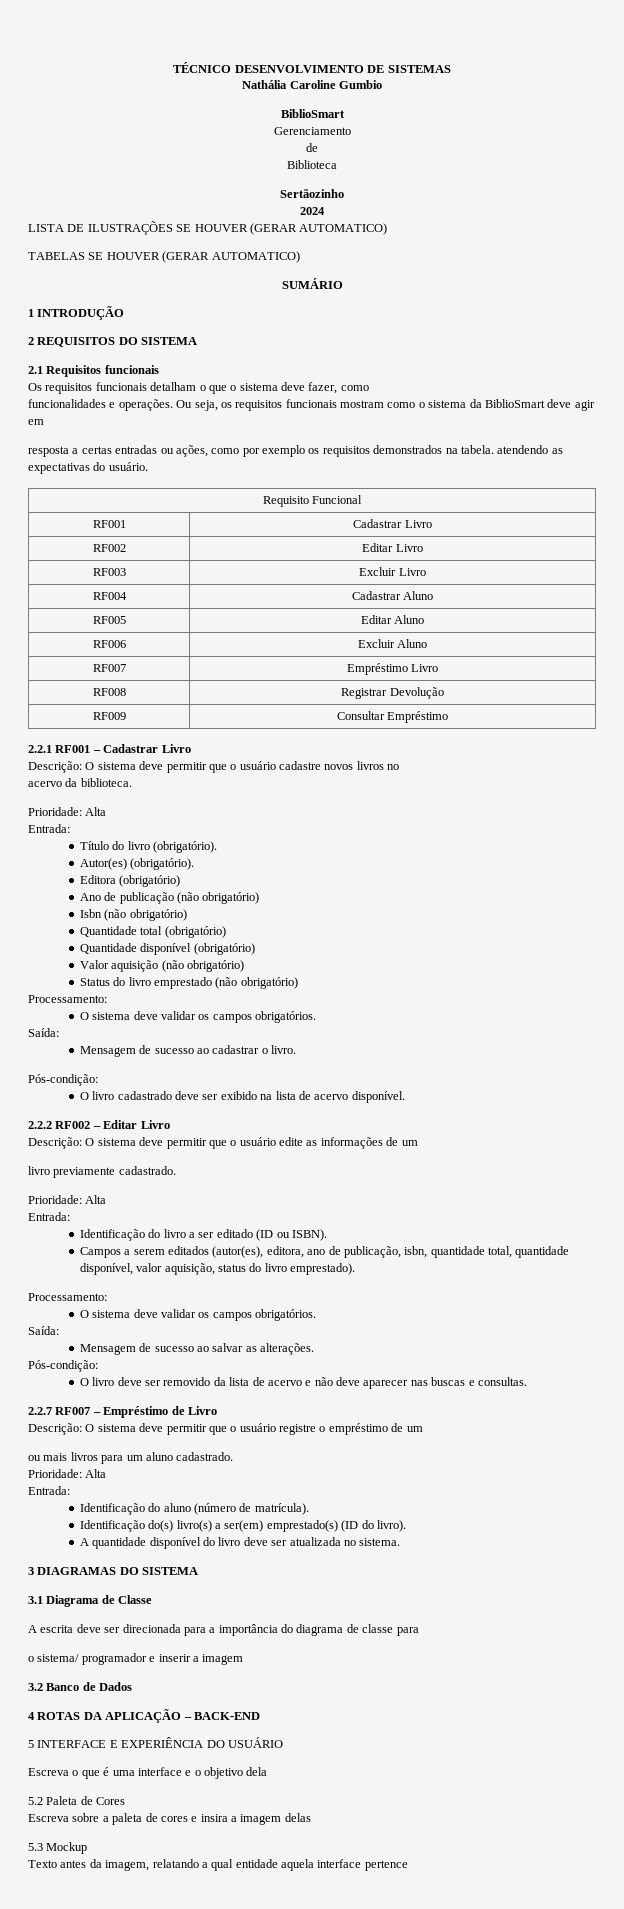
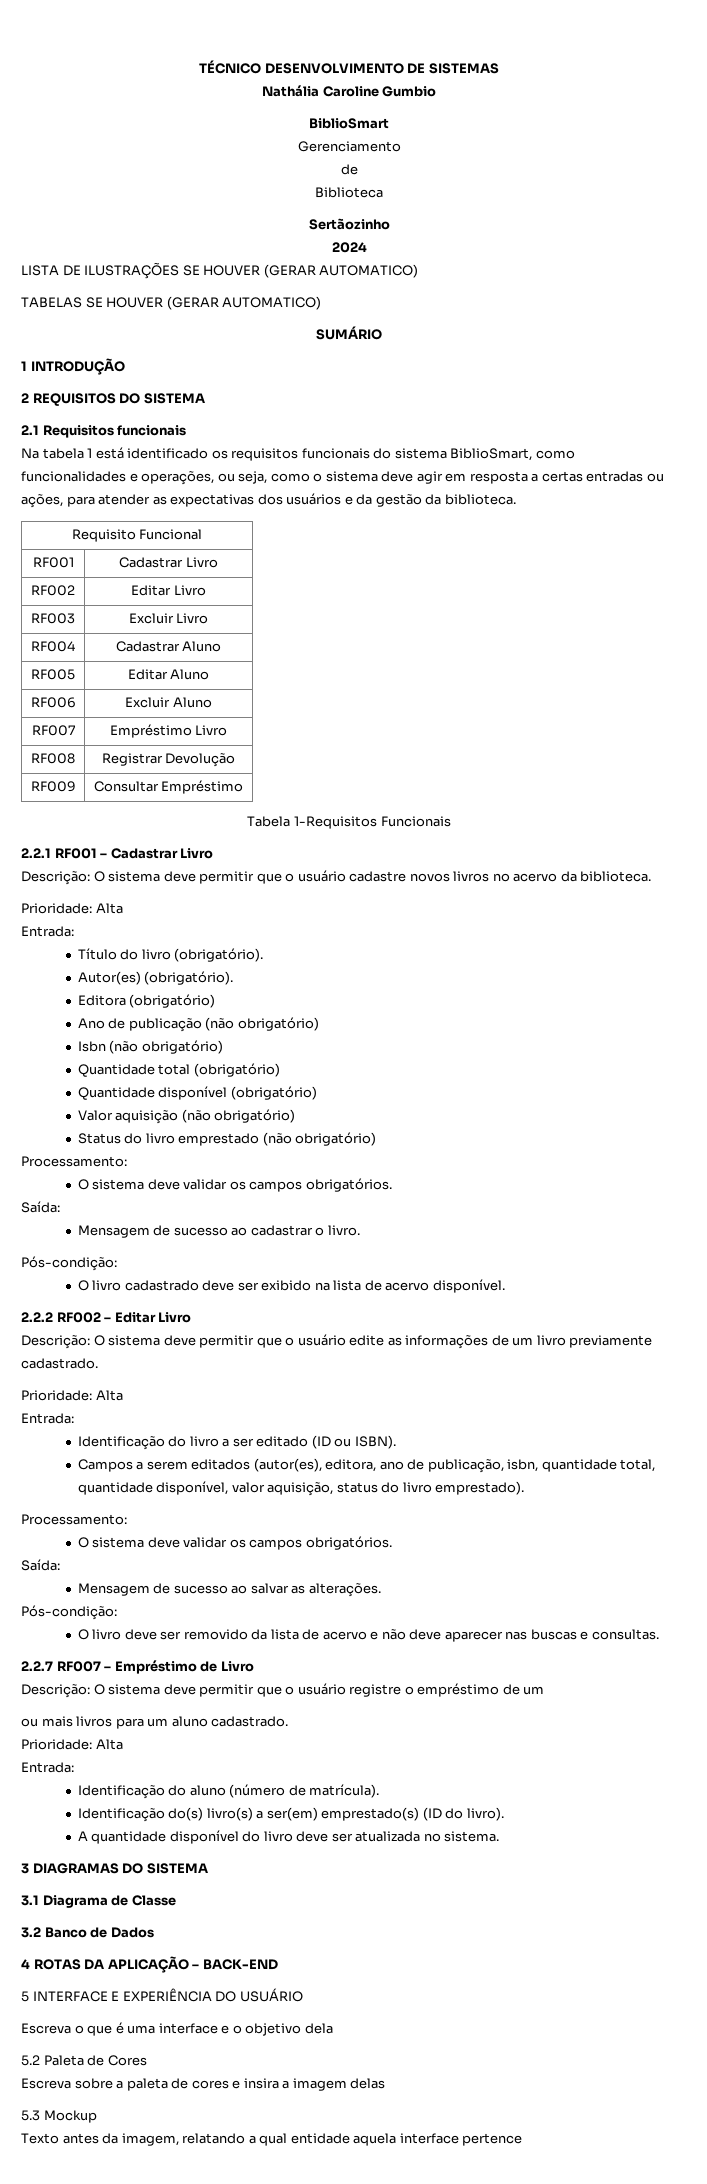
- Os requisitos funcionais detalham o que o sistema deve fazer, como
- funcionalidades e operações. Ou seja, os requisitos funcionais mostram como o sistema da BiblioSmart deve agir em
- resposta a certas entradas ou ações, como por exemplo os requisitos demonstrados na tabela. atendendo as expectativas do usuário.
+ Na tabela 1 está identificado os requisitos funcionais do sistema BiblioSmart, como funcionalidades e operações, ou seja, como o sistema deve agir em resposta a certas entradas ou ações, para atender as expectativas dos usuários e da gestão da biblioteca.
+ Tabela 1-Requisitos Funcionais
- Descrição: O sistema deve permitir que o usuário cadastre novos livros no
- acervo da biblioteca.
+ Descrição: O sistema deve permitir que o usuário cadastre novos livros no acervo da biblioteca.
- Descrição: O sistema deve permitir que o usuário edite as informações de um
- livro previamente cadastrado.
+ Descrição: O sistema deve permitir que o usuário edite as informações de um livro previamente cadastrado.
- A escrita deve ser direcionada para a importância do diagrama de classe para
- o sistema/ programador e inserir a imagem

